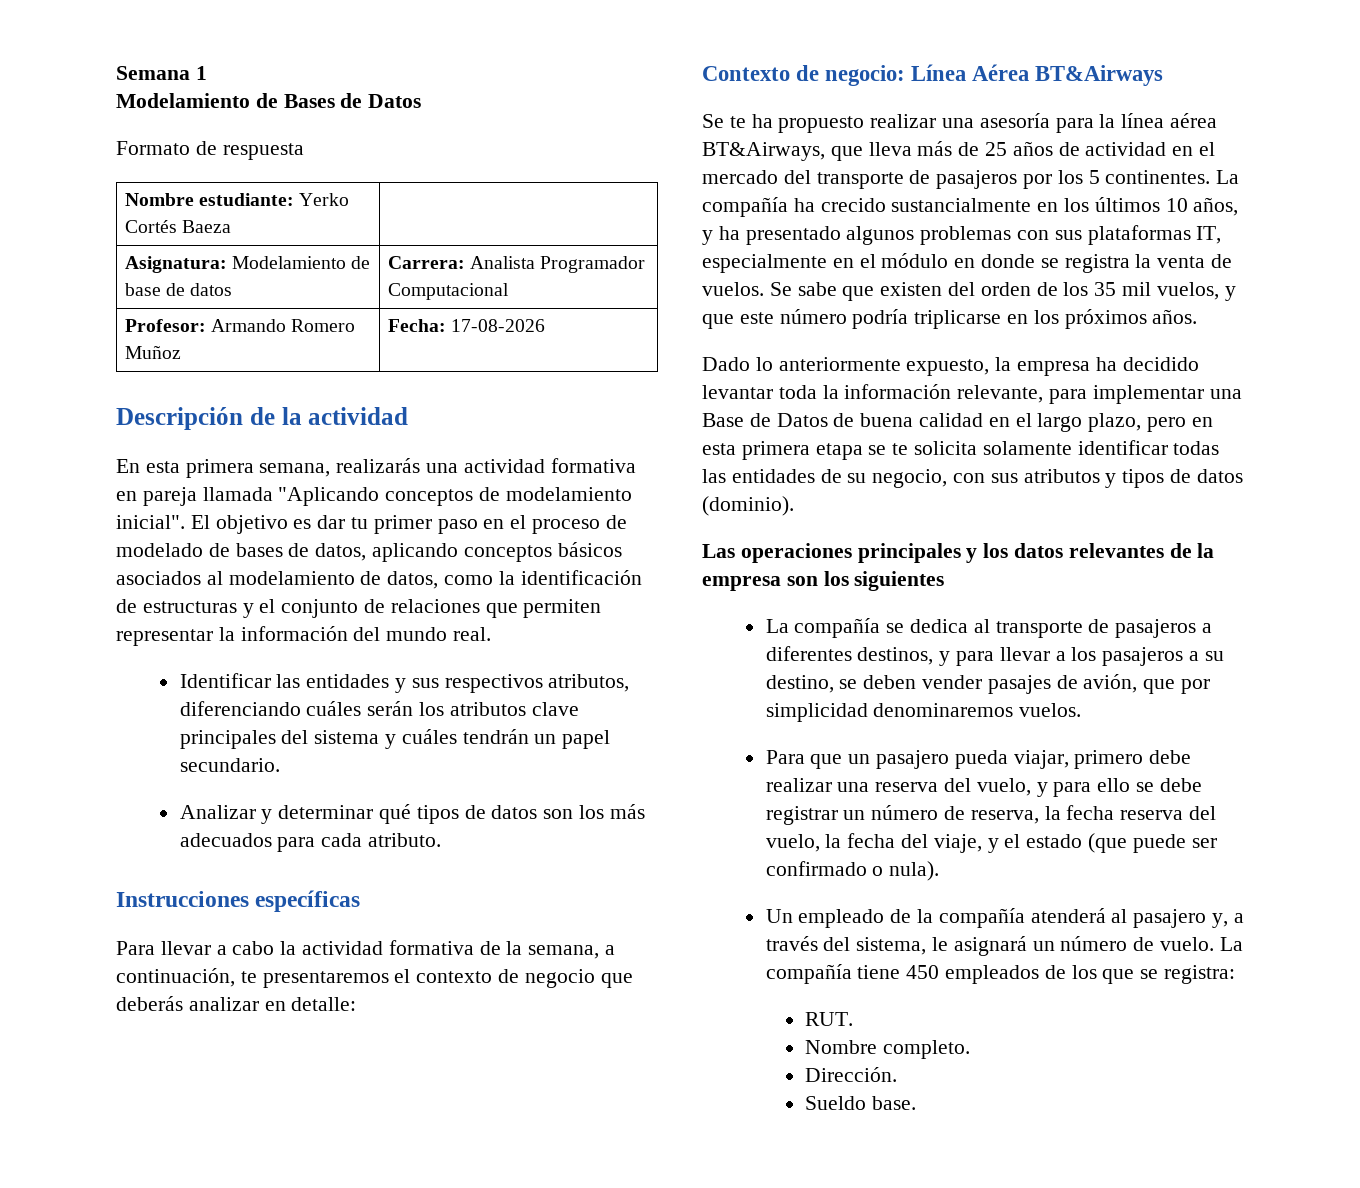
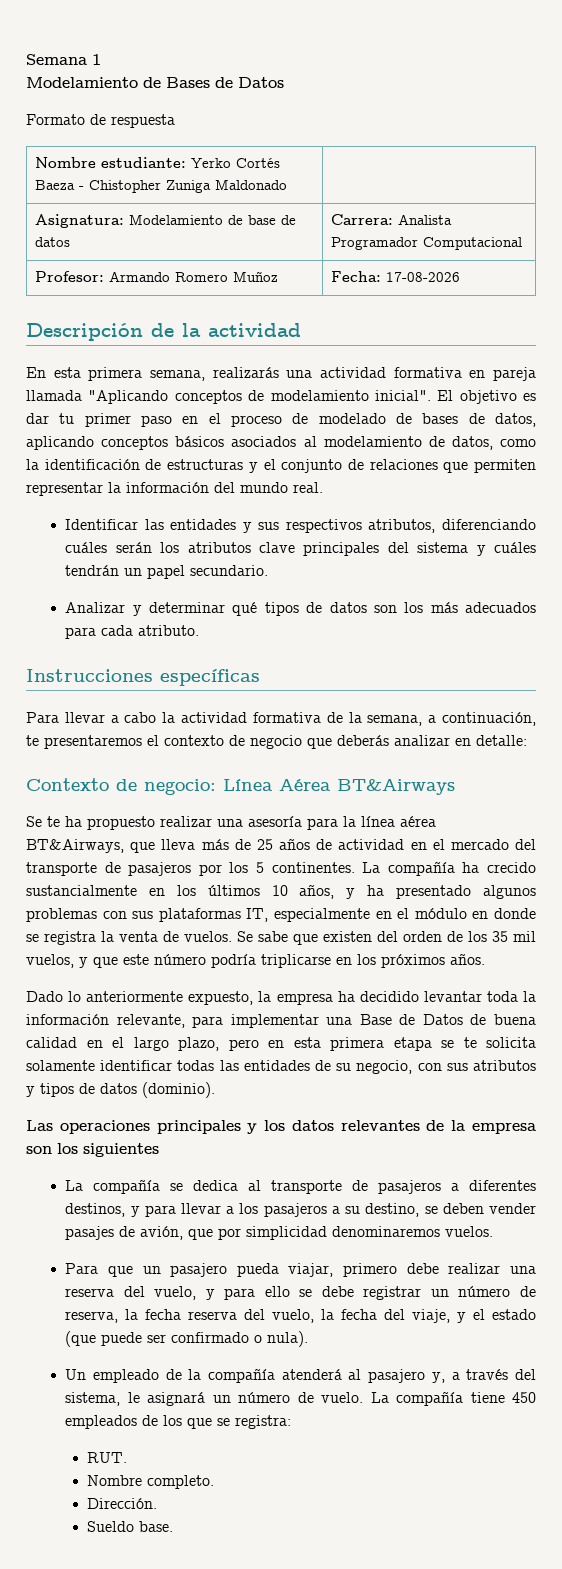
- Nombre estudiante: Yerko Cortés Baeza |
+ Nombre estudiante: Yerko Cortés Baeza - Chistopher Zuniga Maldonado |

